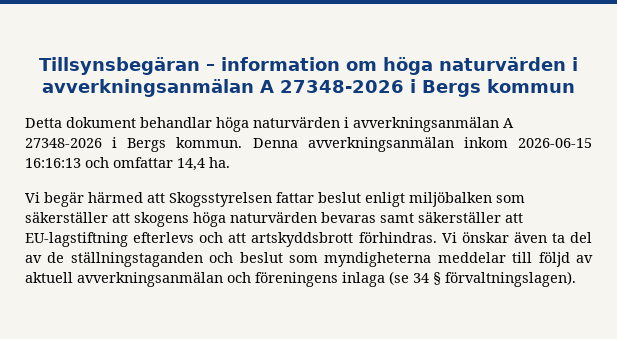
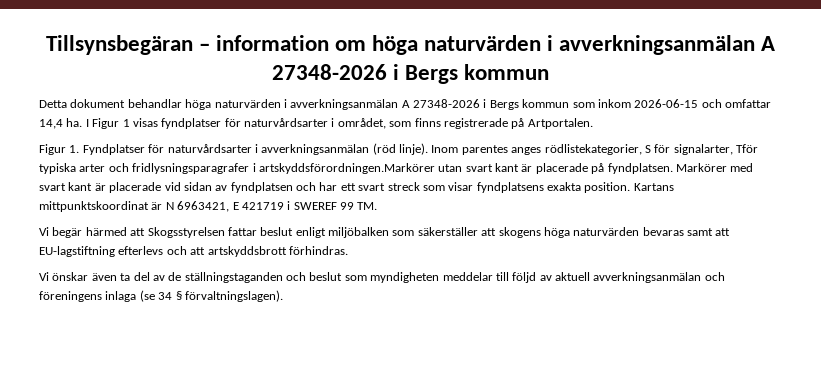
- Detta dokument behandlar höga naturvärden i avverkningsanmälan A 27348-2026 i Bergs kommun. Denna avverkningsanmälan inkom 2026-06-15 16:16:13 och omfattar 14,4 ha.
+ Detta dokument behandlar höga naturvärden i avverkningsanmälan A 27348-2026 i Bergs kommun som inkom 2026-06-15 och omfattar 14,4 ha. I Figur 1 visas fyndplatser för naturvårdsarter i området, som finns registrerade på Artportalen.
+ Figur 1. Fyndplatser för naturvårdsarter i avverkningsanmälan (röd linje). Inom parentes anges rödlistekategorier, S för signalarter, Tför typiska arter och fridlysningsparagrafer i artskyddsförordningen.Markörer utan svart kant är placerade på fyndplatsen. Markörer med svart kant är placerade vid sidan av fyndplatsen och har ett svart streck som visar fyndplatsens exakta position. Kartans mittpunktskoordinat är N 6963421, E 421719 i SWEREF 99 TM.
- Vi begär härmed att Skogsstyrelsen fattar beslut enligt miljöbalken som säkerställer att skogens höga naturvärden bevaras samt säkerställer att EU-lagstiftning efterlevs och att artskyddsbrott förhindras. Vi önskar även ta del av de ställningstaganden och beslut som myndigheterna meddelar till följd av aktuell avverkningsanmälan och föreningens inlaga (se 34 § förvaltningslagen).
+ Vi begär härmed att Skogsstyrelsen fattar beslut enligt miljöbalken som säkerställer att skogens höga naturvärden bevaras samt att EU-lagstiftning efterlevs och att artskyddsbrott förhindras.
+ Vi önskar även ta del av de ställningstaganden och beslut som myndigheten meddelar till följd av aktuell avverkningsanmälan och föreningens inlaga (se 34 § förvaltningslagen).

